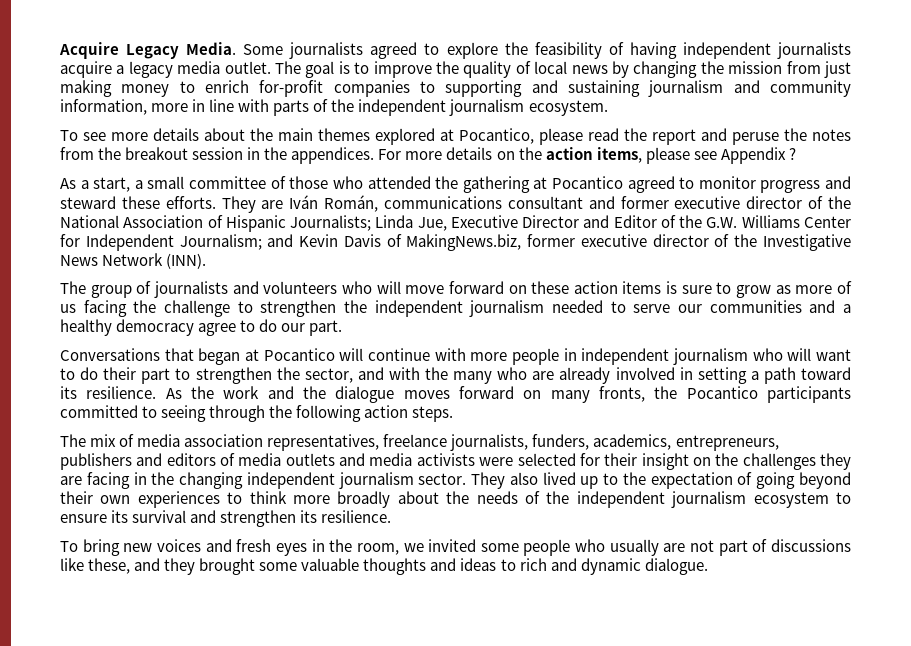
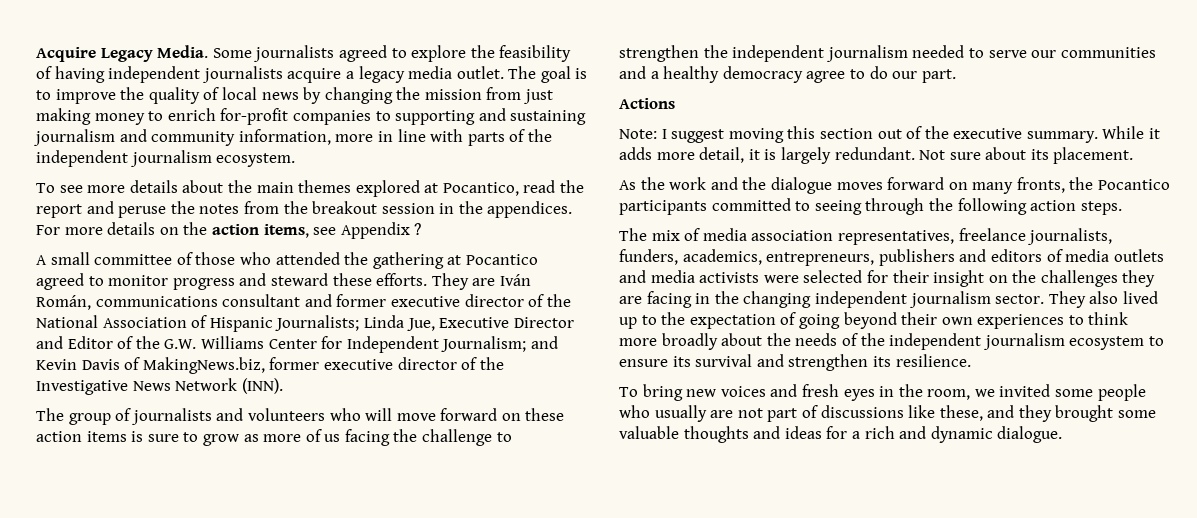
- To see more details about the main themes explored at Pocantico, please read the report and peruse the notes from the breakout session in the appendices.
+ To see more details about the main themes explored at Pocantico, read the report and peruse the notes from the breakout session in the appendices.
- For more details on the action items, please see Appendix ?
+ For more details on the action items, see Appendix ?
- As a start, a small committee of those who attended the gathering at Pocantico agreed to monitor progress and steward these efforts.
+ A small committee of those who attended the gathering at Pocantico agreed to monitor progress and steward these efforts.
- Conversations that began at Pocantico will continue with more people in independent journalism who will want to do their part to strengthen the sector, and with the many who are already involved in setting a path toward its resilience. As the work and the dialogue moves forward on many fronts, the Pocantico participants committed to seeing through the following action steps.
+ Actions
+ Note: I suggest moving this section out of the executive summary. While it adds more detail, it is largely redundant. Not sure about its placement.
+ As the work and the dialogue moves forward on many fronts, the Pocantico participants committed to seeing through the following action steps.
- To bring new voices and fresh eyes in the room, we invited some people who usually are not part of discussions like these, and they brought some valuable thoughts and ideas to rich and dynamic dialogue.
+ To bring new voices and fresh eyes in the room, we invited some people who usually are not part of discussions like these, and they brought some valuable thoughts and ideas for a rich and dynamic dialogue.

